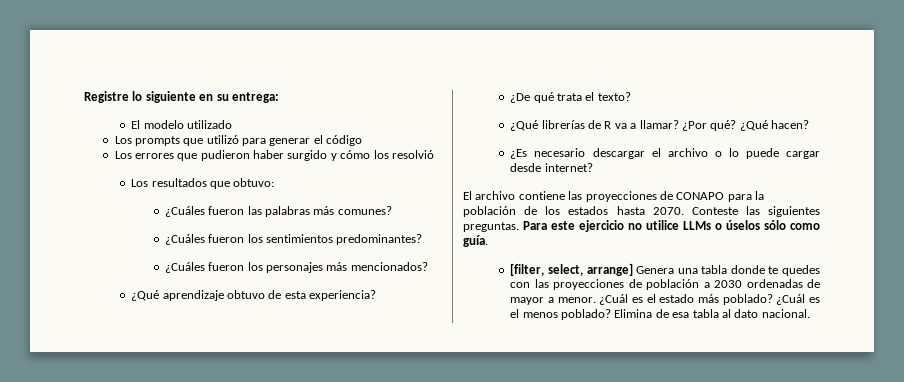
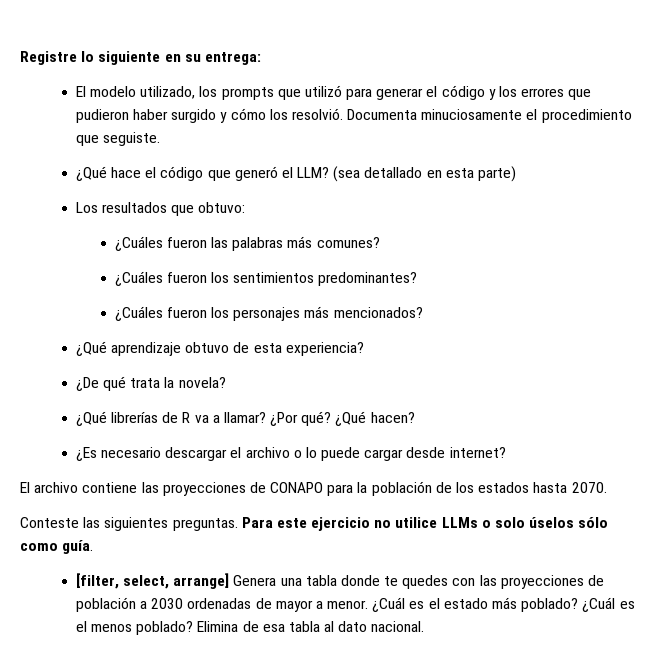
- El modelo utilizado
- Los prompts que utilizó para generar el código
- Los errores que pudieron haber surgido y cómo los resolvió
+ El modelo utilizado, los prompts que utilizó para generar el código y los errores que pudieron haber surgido y cómo los resolvió. Documenta minuciosamente el procedimiento que seguiste.
+ ¿Qué hace el código que generó el LLM? (sea detallado en esta parte)
- ¿De qué trata el texto?
+ ¿De qué trata la novela?
- El archivo contiene las proyecciones de CONAPO para la población de los estados hasta 2070. Conteste las siguientes preguntas.
+ El archivo contiene las proyecciones de CONAPO para la población de los estados hasta 2070.
+ Conteste las siguientes preguntas.
- Para este ejercicio no utilice LLMs o úselos sólo como guía.
+ Para este ejercicio no utilice LLMs o solo úselos sólo como guía.

